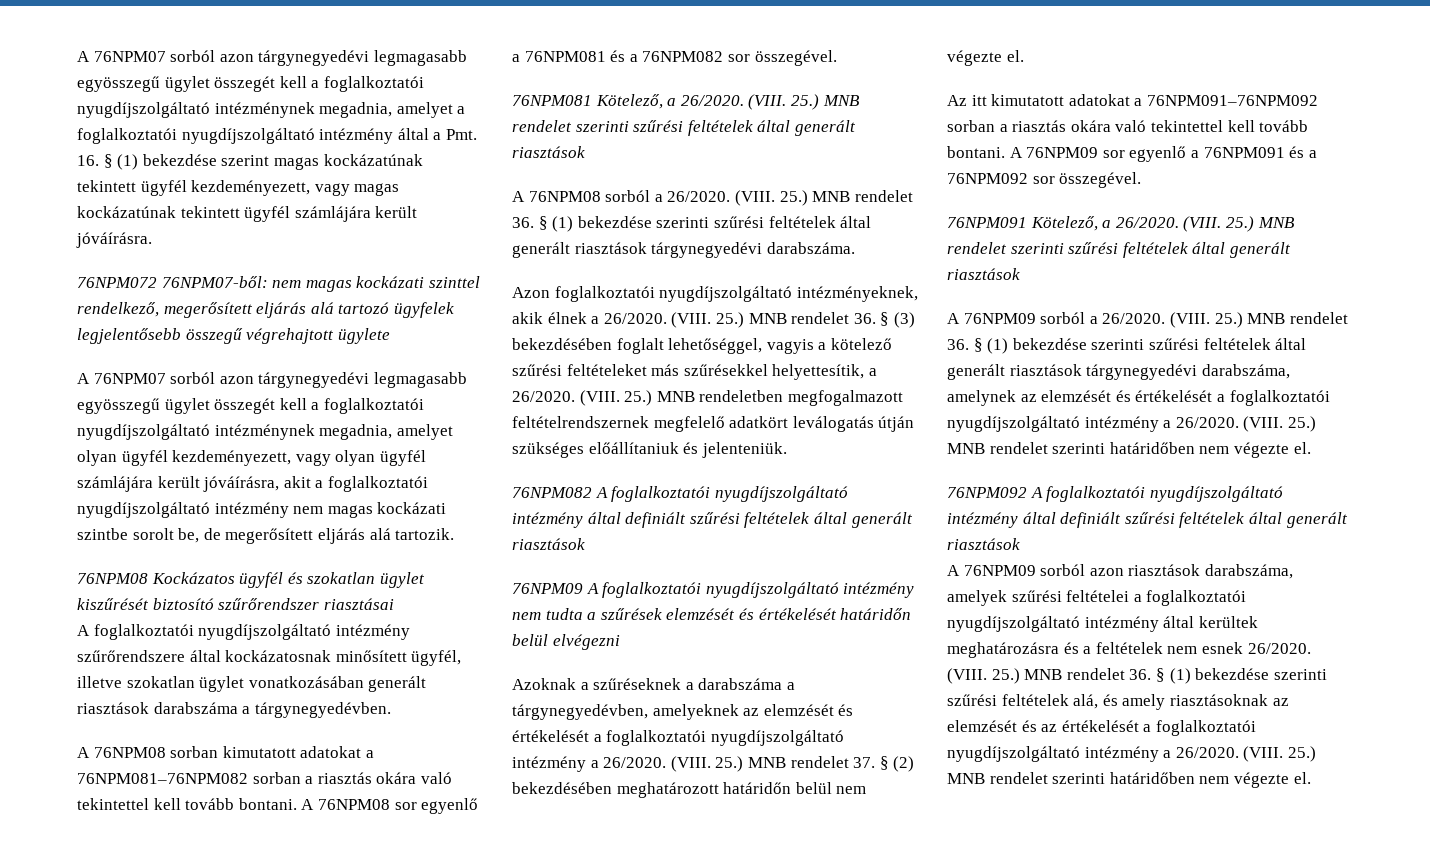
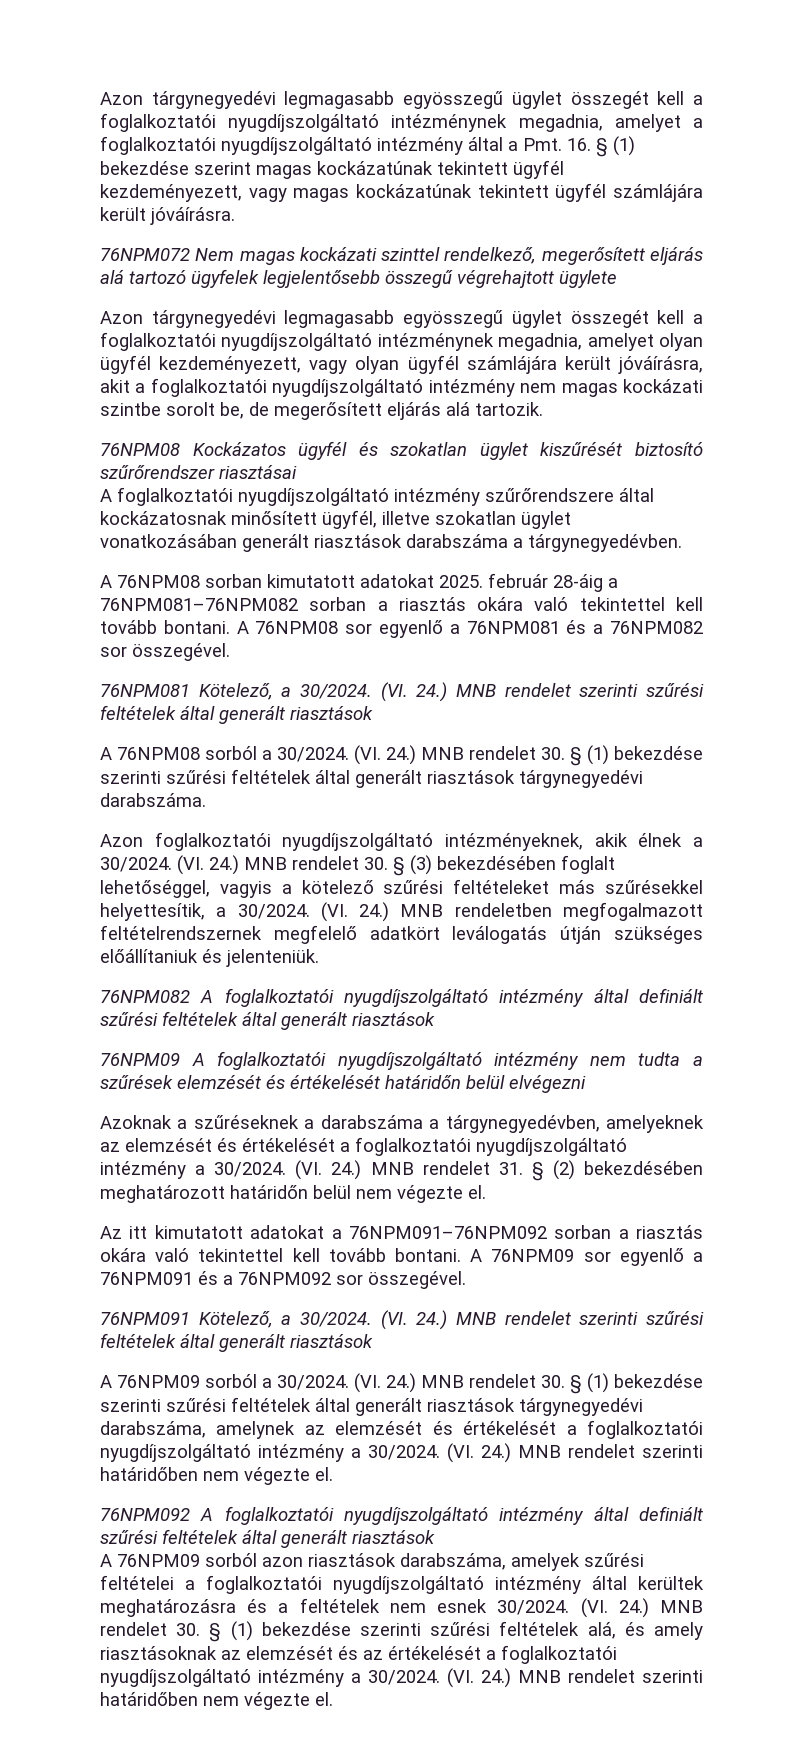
- A 76NPM07 sorból azon tárgynegyedévi legmagasabb egyösszegű ügylet összegét kell a foglalkoztatói nyugdíjszolgáltató intézménynek megadnia, amelyet a foglalkoztatói nyugdíjszolgáltató intézmény által a Pmt. 16. § (1) bekezdése szerint magas kockázatúnak tekintett ügyfél kezdeményezett, vagy magas kockázatúnak tekintett ügyfél számlájára került jóváírásra.
+ Azon tárgynegyedévi legmagasabb egyösszegű ügylet összegét kell a foglalkoztatói nyugdíjszolgáltató intézménynek megadnia, amelyet a foglalkoztatói nyugdíjszolgáltató intézmény által a Pmt. 16. § (1) bekezdése szerint magas kockázatúnak tekintett ügyfél kezdeményezett, vagy magas kockázatúnak tekintett ügyfél számlájára került jóváírásra.
- 76NPM072 76NPM07-ből: nem magas kockázati szinttel rendelkező, megerősített eljárás alá tartozó ügyfelek legjelentősebb összegű végrehajtott ügylete
+ 76NPM072 Nem magas kockázati szinttel rendelkező, megerősített eljárás alá tartozó ügyfelek legjelentősebb összegű végrehajtott ügylete
- A 76NPM07 sorból azon tárgynegyedévi legmagasabb egyösszegű ügylet összegét kell a foglalkoztatói nyugdíjszolgáltató intézménynek megadnia, amelyet olyan ügyfél kezdeményezett, vagy olyan ügyfél számlájára került jóváírásra, akit a foglalkoztatói nyugdíjszolgáltató intézmény nem magas kockázati szintbe sorolt be, de megerősített eljárás alá tartozik.
+ Azon tárgynegyedévi legmagasabb egyösszegű ügylet összegét kell a foglalkoztatói nyugdíjszolgáltató intézménynek megadnia, amelyet olyan ügyfél kezdeményezett, vagy olyan ügyfél számlájára került jóváírásra, akit a foglalkoztatói nyugdíjszolgáltató intézmény nem magas kockázati szintbe sorolt be, de megerősített eljárás alá tartozik.
- A 76NPM08 sorban kimutatott adatokat a 76NPM081–76NPM082 sorban a riasztás okára való tekintettel kell tovább bontani.
+ A 76NPM08 sorban kimutatott adatokat 2025. február 28-áig a 76NPM081–76NPM082 sorban a riasztás okára való tekintettel kell tovább bontani.
- 76NPM081 Kötelező, a 26/2020. (VIII. 25.) MNB rendelet szerinti szűrési feltételek által generált riasztások
+ 76NPM081 Kötelező, a 30/2024. (VI. 24.) MNB rendelet szerinti szűrési feltételek által generált riasztások
- A 76NPM08 sorból a 26/2020. (VIII. 25.) MNB rendelet 36. § (1) bekezdése szerinti szűrési feltételek által generált riasztások tárgynegyedévi darabszáma.
+ A 76NPM08 sorból a 30/2024. (VI. 24.) MNB rendelet 30. § (1) bekezdése szerinti szűrési feltételek által generált riasztások tárgynegyedévi darabszáma.
- Azon foglalkoztatói nyugdíjszolgáltató intézményeknek, akik élnek a 26/2020. (VIII. 25.) MNB rendelet 36. § (3) bekezdésében foglalt lehetőséggel, vagyis a kötelező szűrési feltételeket más szűrésekkel helyettesítik, a 26/2020. (VIII. 25.) MNB rendeletben megfogalmazott feltételrendszernek megfelelő adatkört leválogatás útján szükséges előállítaniuk és jelenteniük.
+ Azon foglalkoztatói nyugdíjszolgáltató intézményeknek, akik élnek a 30/2024. (VI. 24.) MNB rendelet 30. § (3) bekezdésében foglalt lehetőséggel, vagyis a kötelező szűrési feltételeket más szűrésekkel helyettesítik, a 30/2024. (VI. 24.) MNB rendeletben megfogalmazott feltételrendszernek megfelelő adatkört leválogatás útján szükséges előállítaniuk és jelenteniük.
- Azoknak a szűréseknek a darabszáma a tárgynegyedévben, amelyeknek az elemzését és értékelését a foglalkoztatói nyugdíjszolgáltató intézmény a 26/2020. (VIII. 25.) MNB rendelet 37. § (2) bekezdésében meghatározott határidőn belül nem végezte el.
+ Azoknak a szűréseknek a darabszáma a tárgynegyedévben, amelyeknek az elemzését és értékelését a foglalkoztatói nyugdíjszolgáltató intézmény a 30/2024. (VI. 24.) MNB rendelet 31. § (2) bekezdésében meghatározott határidőn belül nem végezte el.
- 76NPM091 Kötelező, a 26/2020. (VIII. 25.) MNB rendelet szerinti szűrési feltételek által generált riasztások
+ 76NPM091 Kötelező, a 30/2024. (VI. 24.) MNB rendelet szerinti szűrési feltételek által generált riasztások
- A 76NPM09 sorból a 26/2020. (VIII. 25.) MNB rendelet 36. § (1) bekezdése szerinti szűrési feltételek által generált riasztások tárgynegyedévi darabszáma, amelynek az elemzését és értékelését a foglalkoztatói nyugdíjszolgáltató intézmény a 26/2020. (VIII. 25.) MNB rendelet szerinti határidőben nem végezte el.
+ A 76NPM09 sorból a 30/2024. (VI. 24.) MNB rendelet 30. § (1) bekezdése szerinti szűrési feltételek által generált riasztások tárgynegyedévi darabszáma, amelynek az elemzését és értékelését a foglalkoztatói nyugdíjszolgáltató intézmény a 30/2024. (VI. 24.) MNB rendelet szerinti határidőben nem végezte el.
- A 76NPM09 sorból azon riasztások darabszáma, amelyek szűrési feltételei a foglalkoztatói nyugdíjszolgáltató intézmény által kerültek meghatározásra és a feltételek nem esnek 26/2020. (VIII. 25.) MNB rendelet 36. § (1) bekezdése szerinti szűrési feltételek alá, és amely riasztásoknak az elemzését és az értékelését a foglalkoztatói nyugdíjszolgáltató intézmény a 26/2020. (VIII. 25.) MNB rendelet szerinti határidőben nem végezte el.
+ A 76NPM09 sorból azon riasztások darabszáma, amelyek szűrési feltételei a foglalkoztatói nyugdíjszolgáltató intézmény által kerültek meghatározásra és a feltételek nem esnek 30/2024. (VI. 24.) MNB rendelet 30. § (1) bekezdése szerinti szűrési feltételek alá, és amely riasztásoknak az elemzését és az értékelését a foglalkoztatói nyugdíjszolgáltató intézmény a 30/2024. (VI. 24.) MNB rendelet szerinti határidőben nem végezte el.

